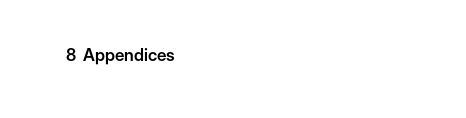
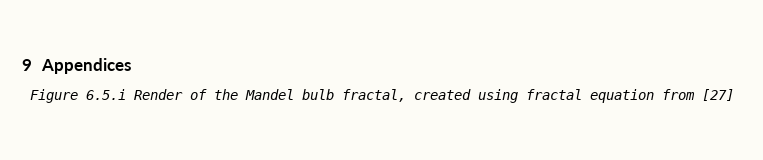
- 8 Appendices
+ 9 Appendices
+ Figure 6.5.i Render of the Mandel bulb fractal, created using fractal equation from [27]

